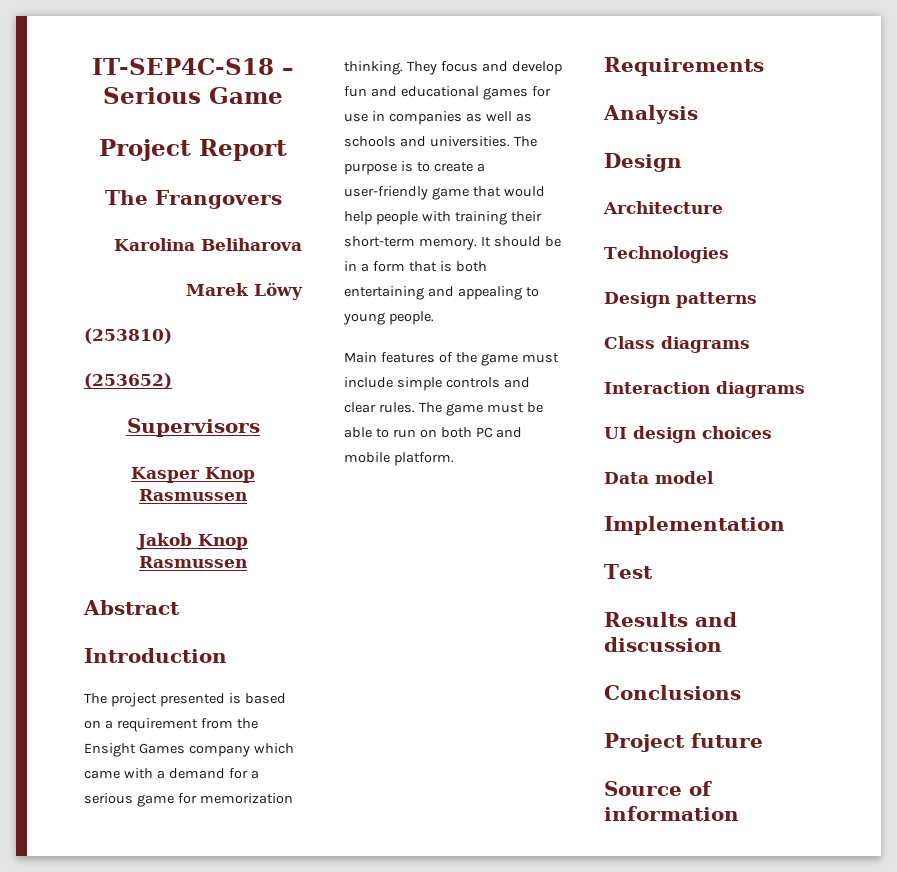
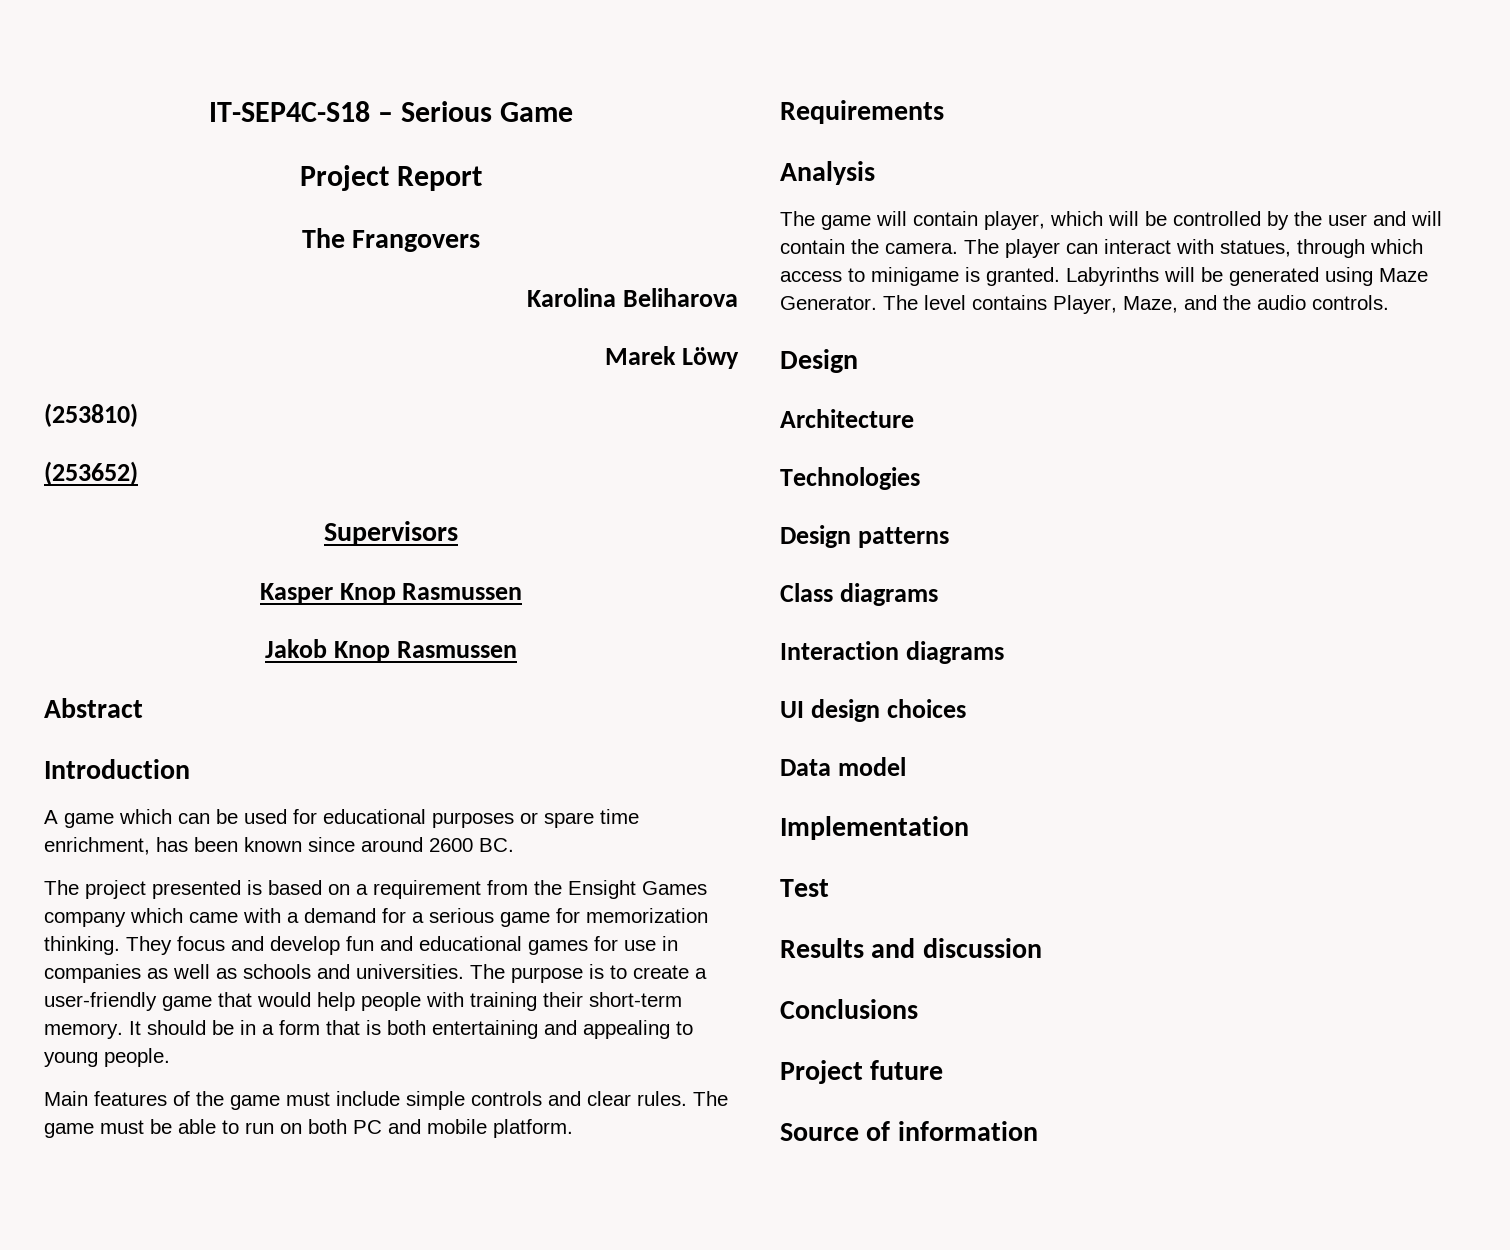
+ A game which can be used for educational purposes or spare time enrichment, has been known since around 2600 BC.
+ The game will contain player, which will be controlled by the user and will contain the camera. The player can interact with statues, through which access to minigame is granted. Labyrinths will be generated using Maze Generator. The level contains Player, Maze, and the audio controls.

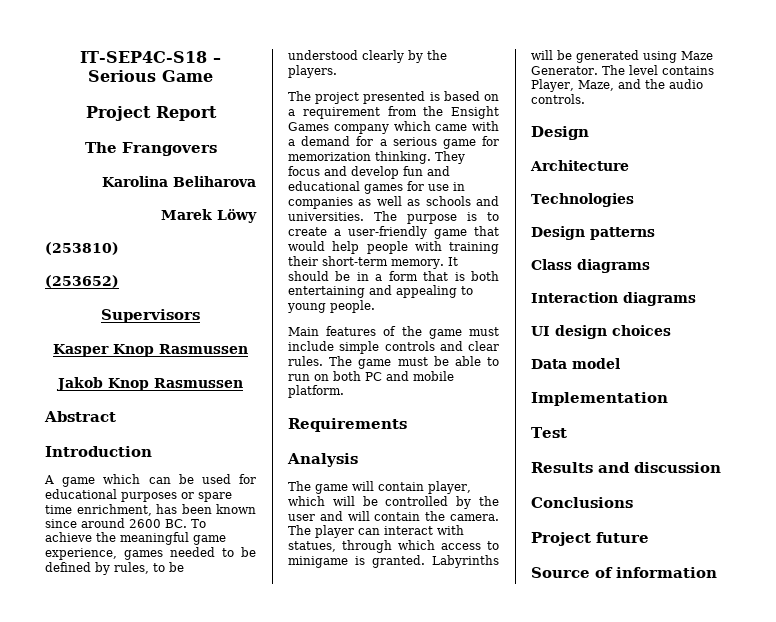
- A game which can be used for educational purposes or spare time enrichment, has been known since around 2600 BC.
+ A game which can be used for educational purposes or spare time enrichment, has been known since around 2600 BC. To achieve the meaningful game experience, games needed to be defined by rules, to be understood clearly by the players.

